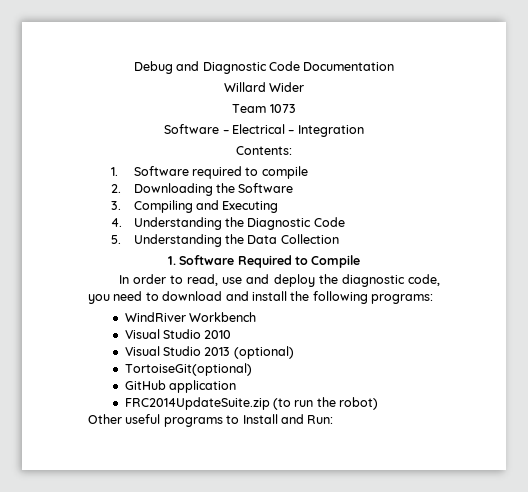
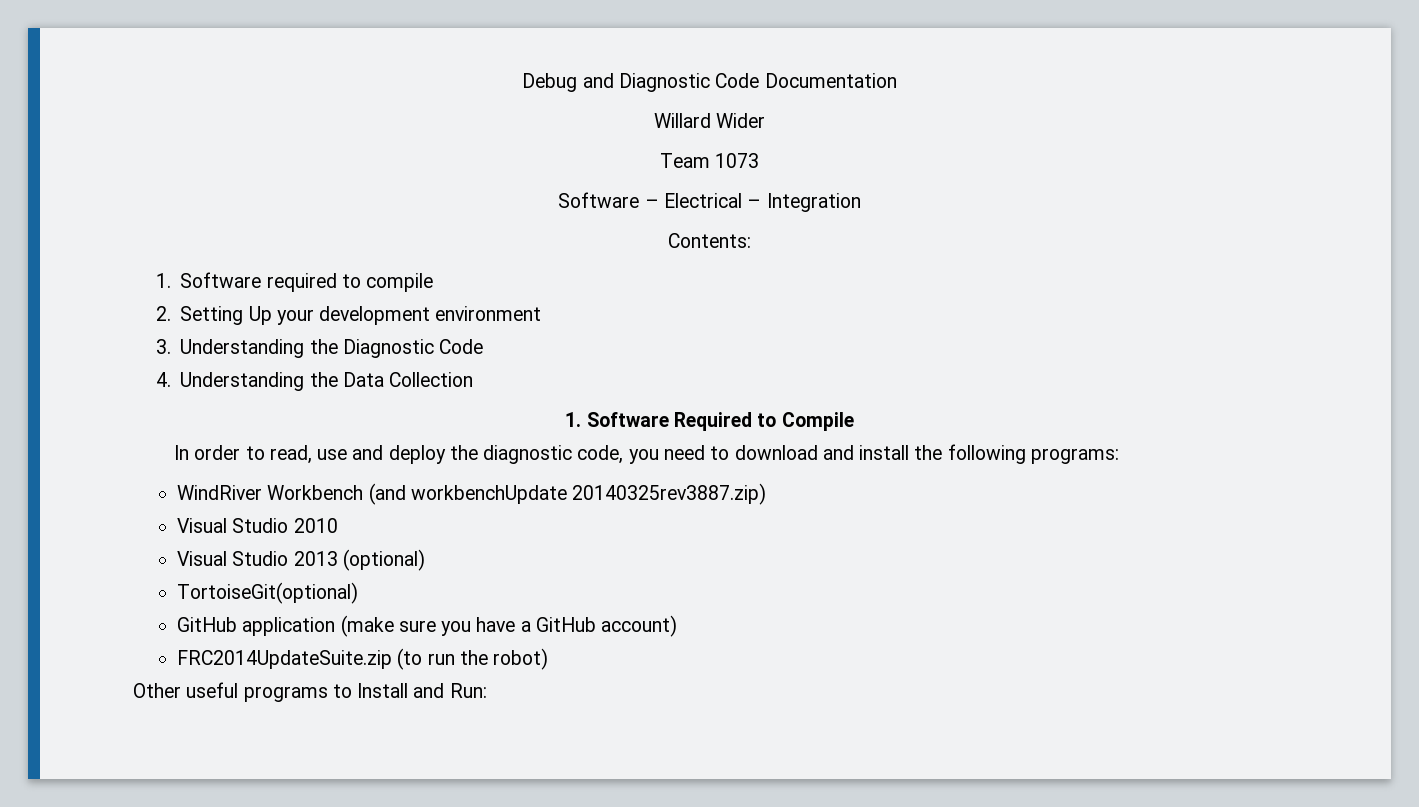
- 2. Downloading the Software
- 3. Compiling and Executing
- 4. Understanding the Diagnostic Code
+ 2. Setting Up your development environment
+ 3. Understanding the Diagnostic Code
- 5. Understanding the Data Collection
+ 4. Understanding the Data Collection
- WindRiver Workbench
+ WindRiver Workbench (and workbenchUpdate 20140325rev3887.zip)
- GitHub application
+ GitHub application (make sure you have a GitHub account)

